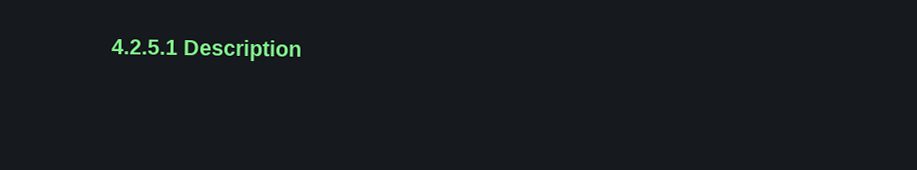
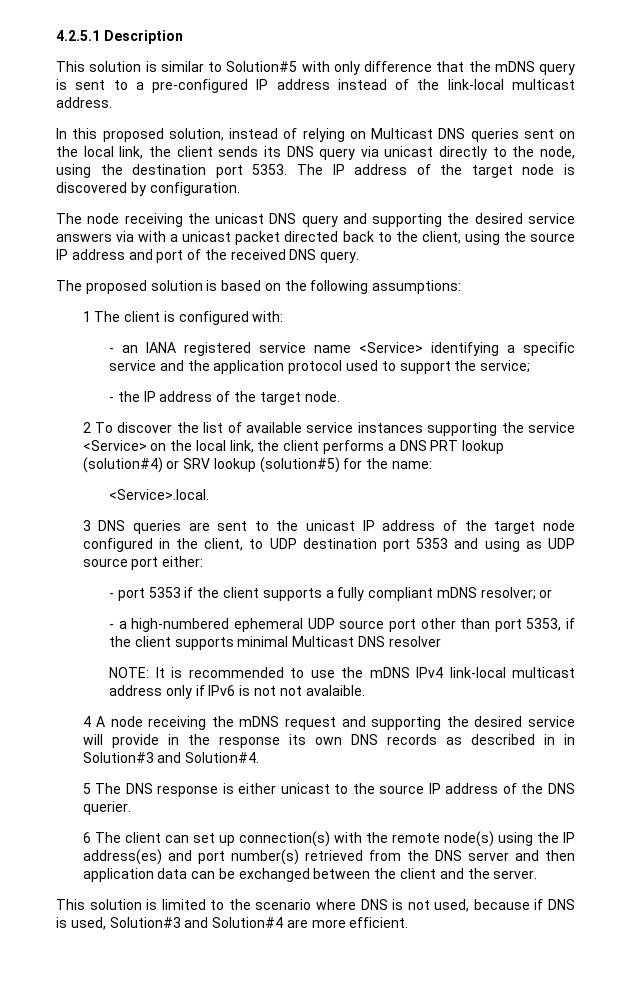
+ This solution is similar to Solution#5 with only difference that the mDNS query is sent to a pre-configured IP address instead of the link-local multicast address.
+ In this proposed solution, instead of relying on Multicast DNS queries sent on the local link, the client sends its DNS query via unicast directly to the node, using the destination port 5353. The IP address of the target node is discovered by configuration.
+ The node receiving the unicast DNS query and supporting the desired service answers via with a unicast packet directed back to the client, using the source IP address and port of the received DNS query.
+ The proposed solution is based on the following assumptions:
+ 1 The client is configured with:
+ - an IANA registered service name <Service> identifying a specific service and the application protocol used to support the service;
+ - the IP address of the target node.
+ 2 To discover the list of available service instances supporting the service <Service> on the local link, the client performs a DNS PRT lookup (solution#4) or SRV lookup (solution#5) for the name:
+ <Service>.local.
+ 3 DNS queries are sent to the unicast IP address of the target node configured in the client, to UDP destination port 5353 and using as UDP source port either:
+ - port 5353 if the client supports a fully compliant mDNS resolver; or
+ - a high-numbered ephemeral UDP source port other than port 5353, if the client supports minimal Multicast DNS resolver
+ NOTE: It is recommended to use the mDNS IPv4 link-local multicast address only if IPv6 is not not avalaible.
+ 4 A node receiving the mDNS request and supporting the desired service will provide in the response its own DNS records as described in in Solution#3 and Solution#4.
+ 5 The DNS response is either unicast to the source IP address of the DNS querier.
+ 6 The client can set up connection(s) with the remote node(s) using the IP address(es) and port number(s) retrieved from the DNS server and then application data can be exchanged between the client and the server.
+ This solution is limited to the scenario where DNS is not used, because if DNS is used, Solution#3 and Solution#4 are more efficient.

